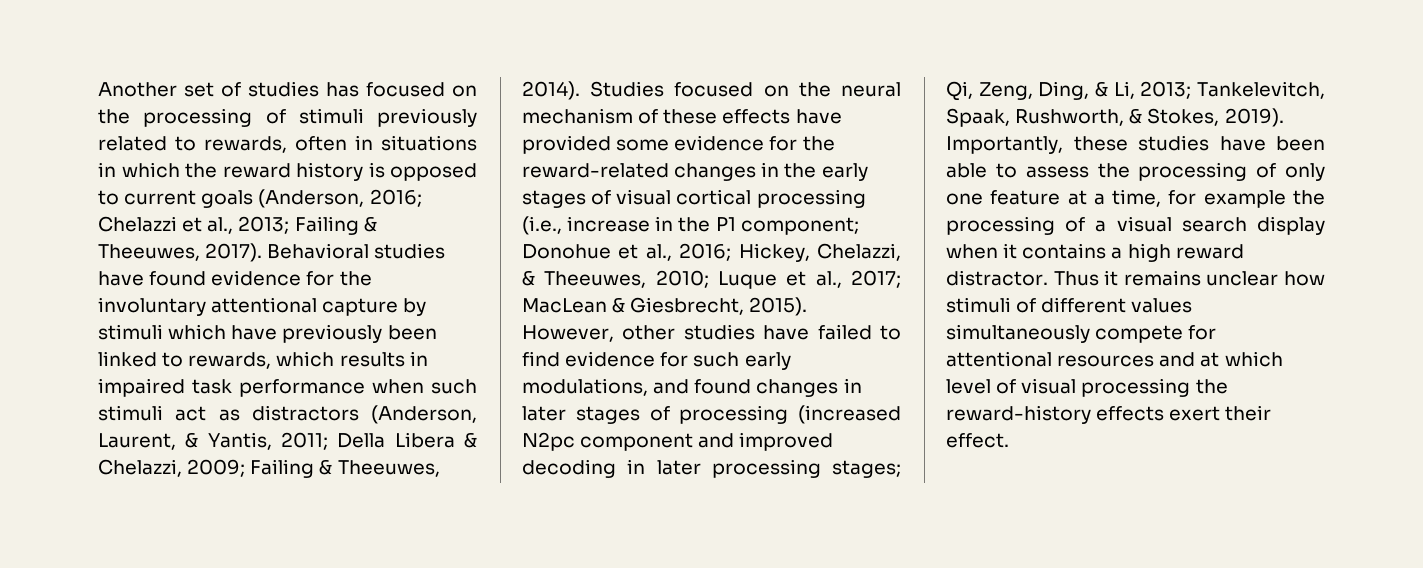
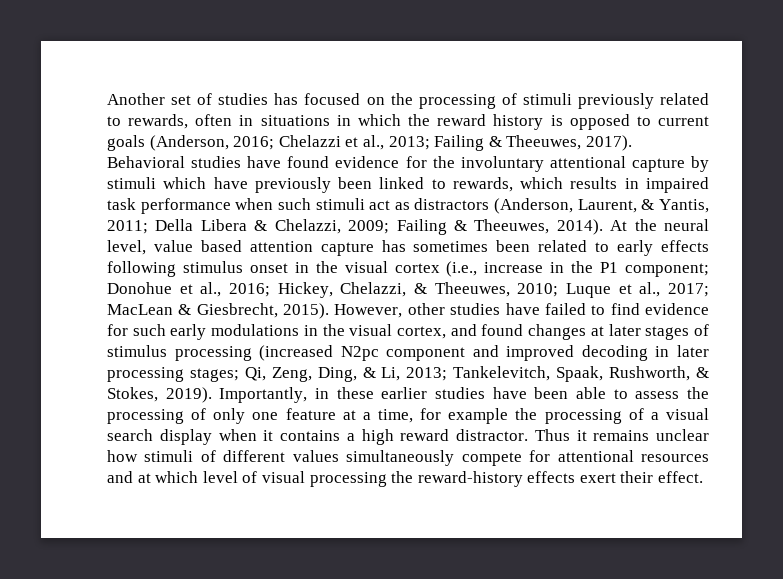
- Studies focused on the neural mechanism of these effects have provided some evidence for the reward-related changes in the early stages of visual cortical processing (i.e., increase in the P1 component; Donohue et al., 2016; Hickey, Chelazzi, & Theeuwes, 2010; Luque et al., 2017; MacLean & Giesbrecht, 2015).
+ At the neural level, value based attention capture has sometimes been related to early effects following stimulus onset in the visual cortex (i.e., increase in the P1 component; Donohue et al., 2016; Hickey, Chelazzi, & Theeuwes, 2010; Luque et al., 2017; MacLean & Giesbrecht, 2015).
- However, other studies have failed to find evidence for such early modulations, and found changes in later stages of processing (increased N2pc component and improved decoding in later processing stages; Qi, Zeng, Ding, & Li, 2013; Tankelevitch, Spaak, Rushworth, & Stokes, 2019).
+ However, other studies have failed to find evidence for such early modulations in the visual cortex, and found changes at later stages of stimulus processing (increased N2pc component and improved decoding in later processing stages; Qi, Zeng, Ding, & Li, 2013; Tankelevitch, Spaak, Rushworth, & Stokes, 2019).
- Importantly, these studies have been able to assess the processing of only one feature at a time, for example the processing of a visual search display when it contains a high reward distractor.
+ Importantly, in these earlier studies have been able to assess the processing of only one feature at a time, for example the processing of a visual search display when it contains a high reward distractor.

